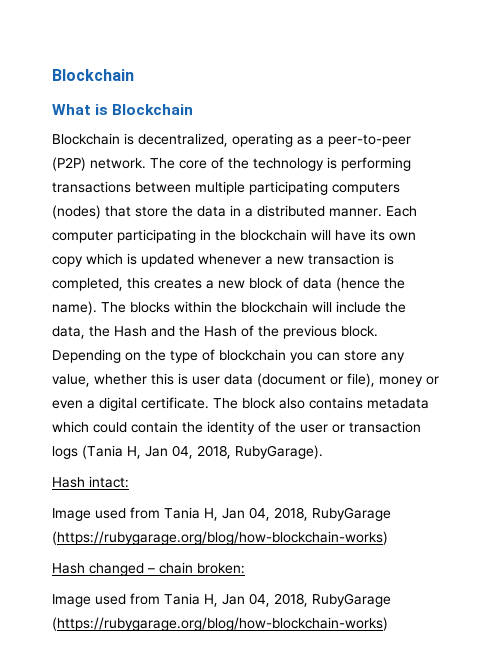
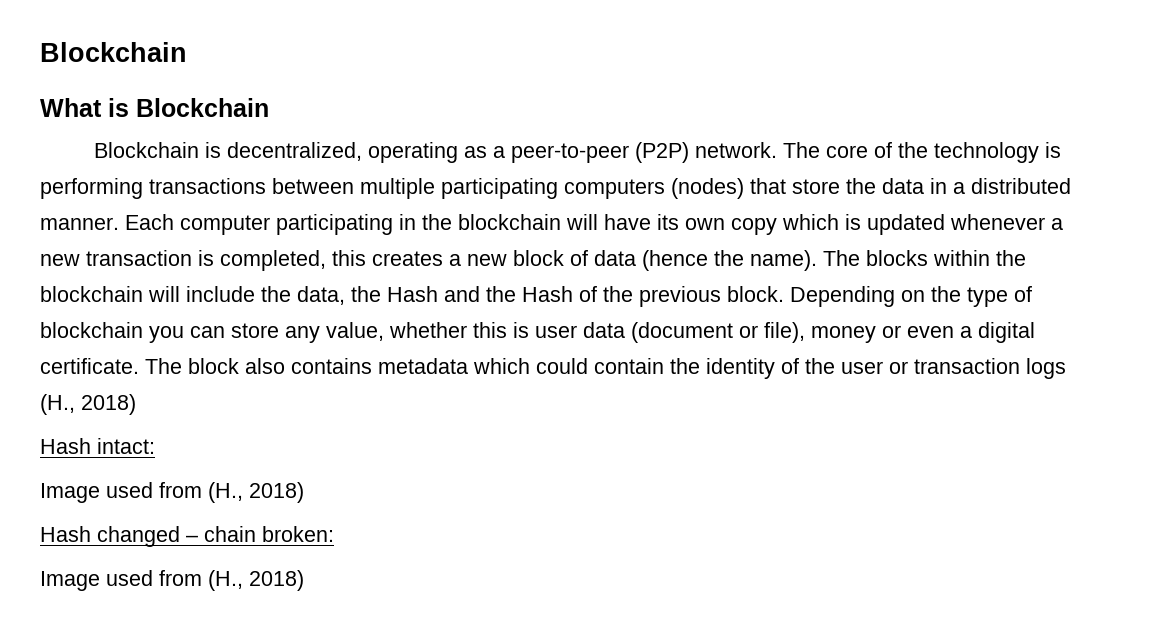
- The block also contains metadata which could contain the identity of the user or transaction logs (Tania H, Jan 04, 2018, RubyGarage).
+ The block also contains metadata which could contain the identity of the user or transaction logs (H., 2018)
  Hash intact:
- Image used from Tania H, Jan 04, 2018, RubyGarage (https://rubygarage.org/blog/how-blockchain-works)
+ Image used from (H., 2018)
  Hash changed – chain broken:
- Image used from Tania H, Jan 04, 2018, RubyGarage (https://rubygarage.org/blog/how-blockchain-works)
+ Image used from (H., 2018)

